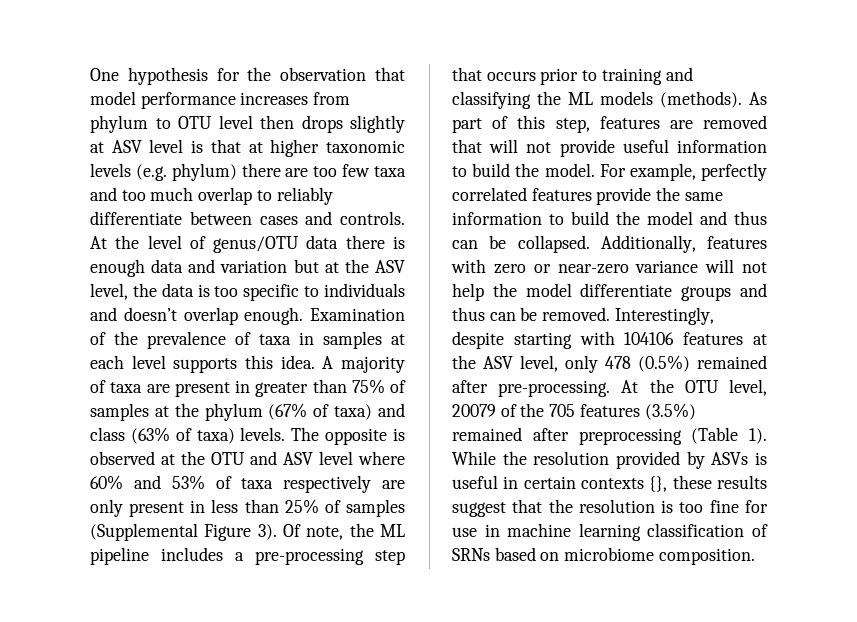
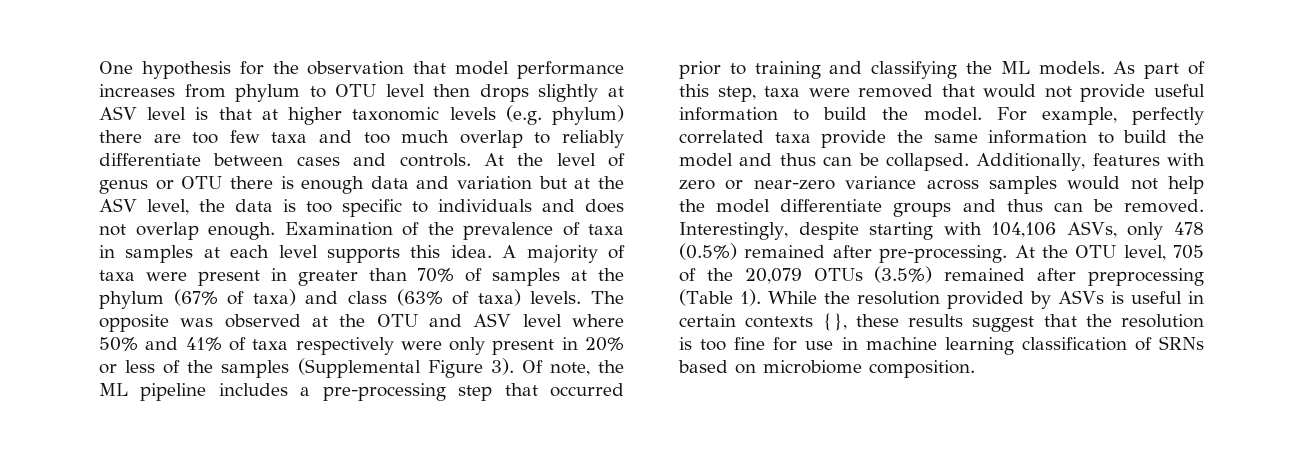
- At the level of genus/OTU data there is enough data and variation but at the ASV level, the data is too specific to individuals and doesn’t overlap enough.
+ At the level of genus or OTU there is enough data and variation but at the ASV level, the data is too specific to individuals and does not overlap enough.
- A majority of taxa are present in greater than 75% of samples at the phylum (67% of taxa) and class (63% of taxa) levels.
+ A majority of taxa were present in greater than 70% of samples at the phylum (67% of taxa) and class (63% of taxa) levels.
- The opposite is observed at the OTU and ASV level where 60% and 53% of taxa respectively are only present in less than 25% of samples (Supplemental Figure 3).
+ The opposite was observed at the OTU and ASV level where 50% and 41% of taxa respectively were only present in 20% or less of the samples (Supplemental Figure 3).
- Of note, the ML pipeline includes a pre-processing step that occurs prior to training and classifying the ML models (methods).
+ Of note, the ML pipeline includes a pre-processing step that occurred prior to training and classifying the ML models.
- As part of this step, features are removed that will not provide useful information to build the model.
+ As part of this step, taxa were removed that would not provide useful information to build the model.
- For example, perfectly correlated features provide the same information to build the model and thus can be collapsed.
+ For example, perfectly correlated taxa provide the same information to build the model and thus can be collapsed.
- Additionally, features with zero or near-zero variance will not help the model differentiate groups and thus can be removed.
+ Additionally, features with zero or near-zero variance across samples would not help the model differentiate groups and thus can be removed.
- Interestingly, despite starting with 104106 features at the ASV level, only 478 (0.5%) remained after pre-processing.
+ Interestingly, despite starting with 104,106 ASVs, only 478 (0.5%) remained after pre-processing.
- At the OTU level, 20079 of the 705 features (3.5%) remained after preprocessing (Table 1).
+ At the OTU level, 705 of the 20,079 OTUs (3.5%) remained after preprocessing (Table 1).

